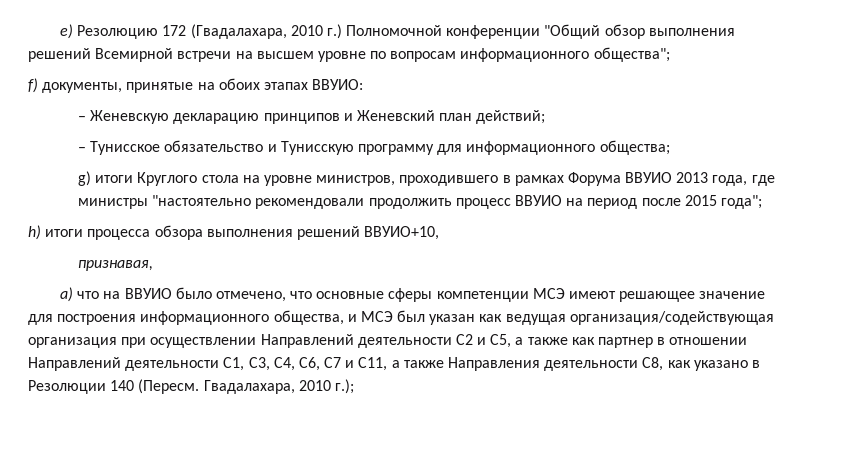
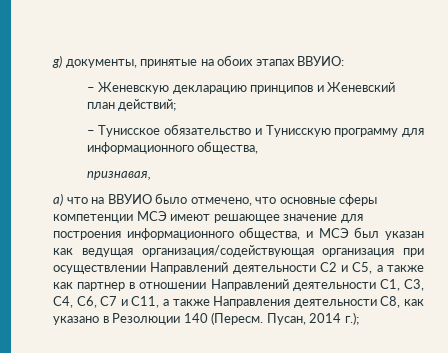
- e) Резолюцию 172 (Гвадалахара, 2010 г.) Полномочной конференции "Общий обзор выполнения решений Всемирной встречи на высшем уровне по вопросам информационного общества";
- f) документы, принятые на обоих этапах ВВУИО:
+ g) документы, принятые на обоих этапах ВВУИО:
- – Тунисское обязательство и Тунисскую программу для информационного общества;
- g) итоги Круглого стола на уровне министров, проходившего в рамках Форума ВВУИО 2013 года, где министры "настоятельно рекомендовали продолжить процесс ВВУИО на период после 2015 года";
- h) итоги процесса обзора выполнения решений ВВУИО+10,
+ – Тунисское обязательство и Тунисскую программу для информационного общества,
- Гвадалахара, 2010 г.);
+ Пусан, 2014 г.);

